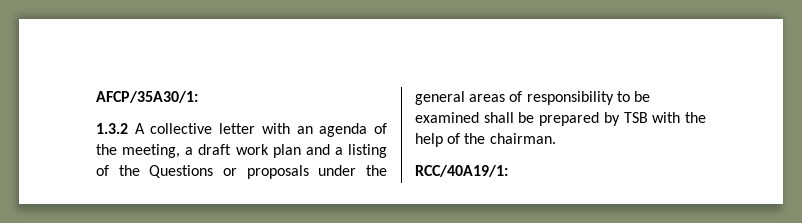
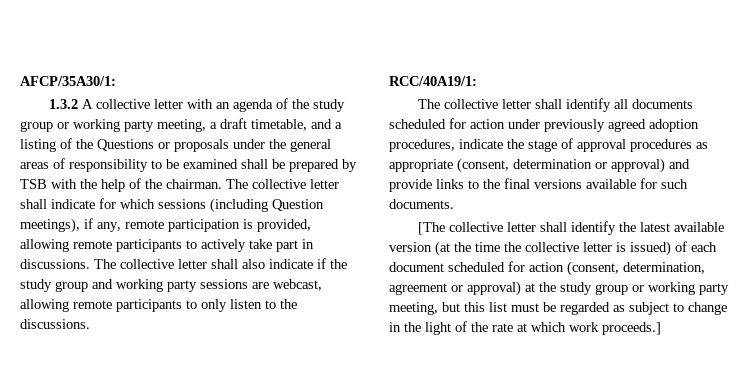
- 1.3.2 A collective letter with an agenda of the meeting, a draft work plan and a listing of the Questions or proposals under the general areas of responsibility to be examined shall be prepared by TSB with the help of the chairman.
+ 1.3.2 A collective letter with an agenda of the study group or working party meeting, a draft timetable, and a listing of the Questions or proposals under the general areas of responsibility to be examined shall be prepared by TSB with the help of the chairman. The collective letter shall indicate for which sessions (including Question meetings), if any, remote participation is provided, allowing remote participants to actively take part in discussions. The collective letter shall also indicate if the study group and working party sessions are webcast, allowing remote participants to only listen to the discussions.
  RCC/40A19/1:
+ The collective letter shall identify all documents scheduled for action under previously agreed adoption procedures, indicate the stage of approval procedures as appropriate (consent, determination or approval) and provide links to the final versions available for such documents.
+ [The collective letter shall identify the latest available version (at the time the collective letter is issued) of each document scheduled for action (consent, determination, agreement or approval) at the study group or working party meeting, but this list must be regarded as subject to change in the light of the rate at which work proceeds.]

